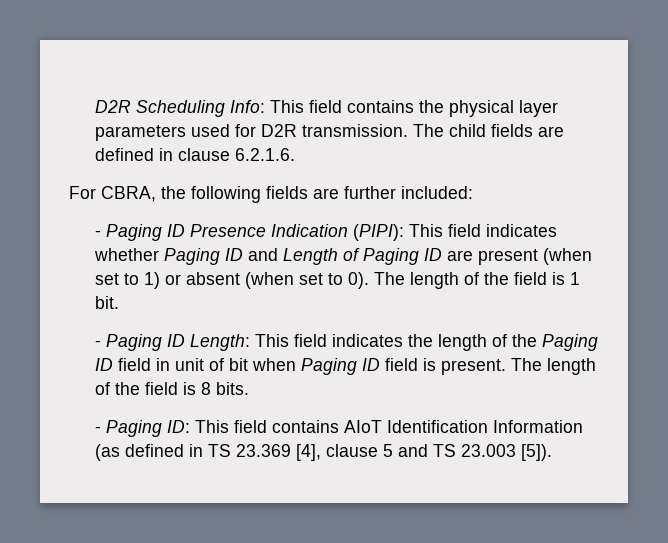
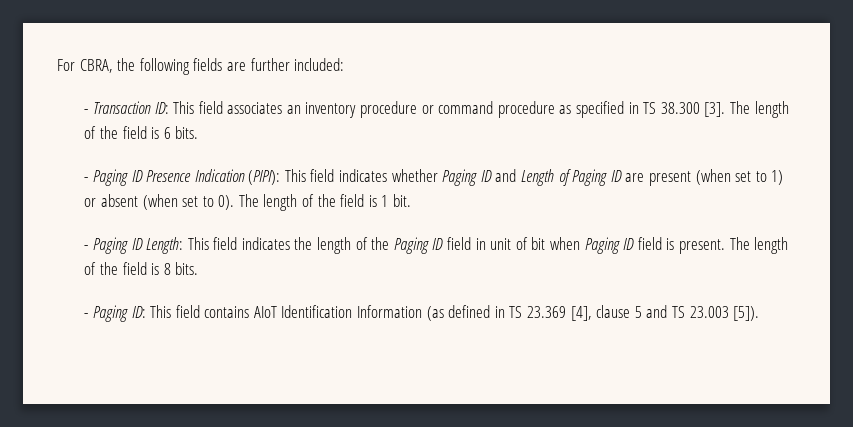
- D2R Scheduling Info: This field contains the physical layer parameters used for D2R transmission. The child fields are defined in clause 6.2.1.6.
+ - Transaction ID: This field associates an inventory procedure or command procedure as specified in TS 38.300 [3]. The length of the field is 6 bits.

